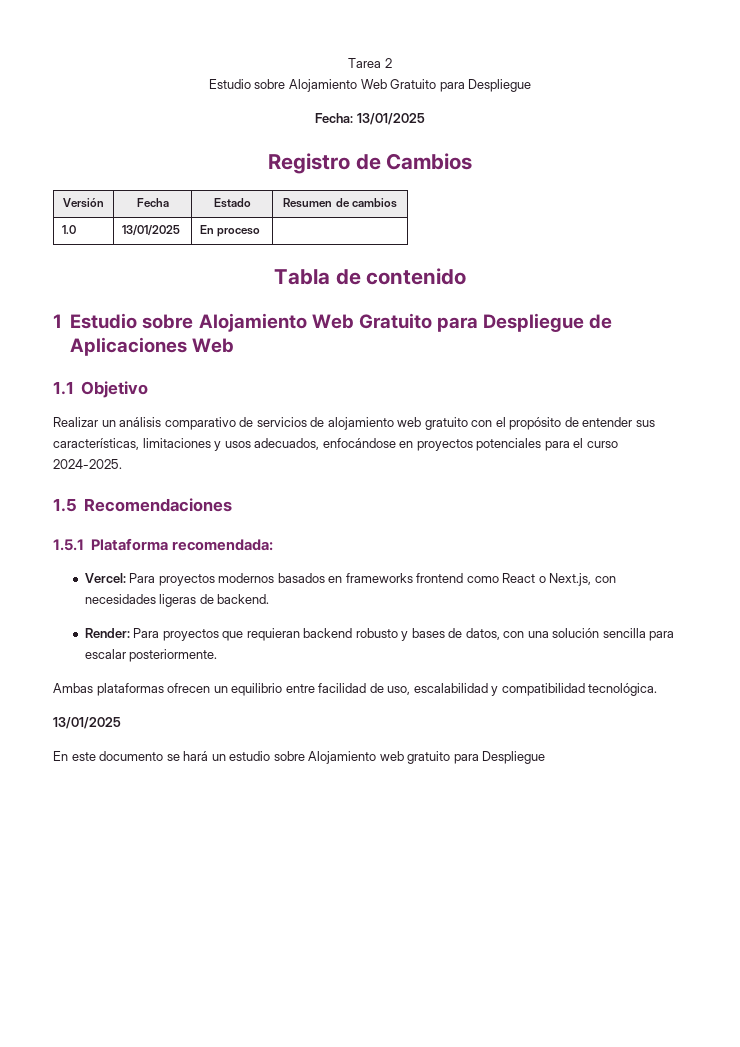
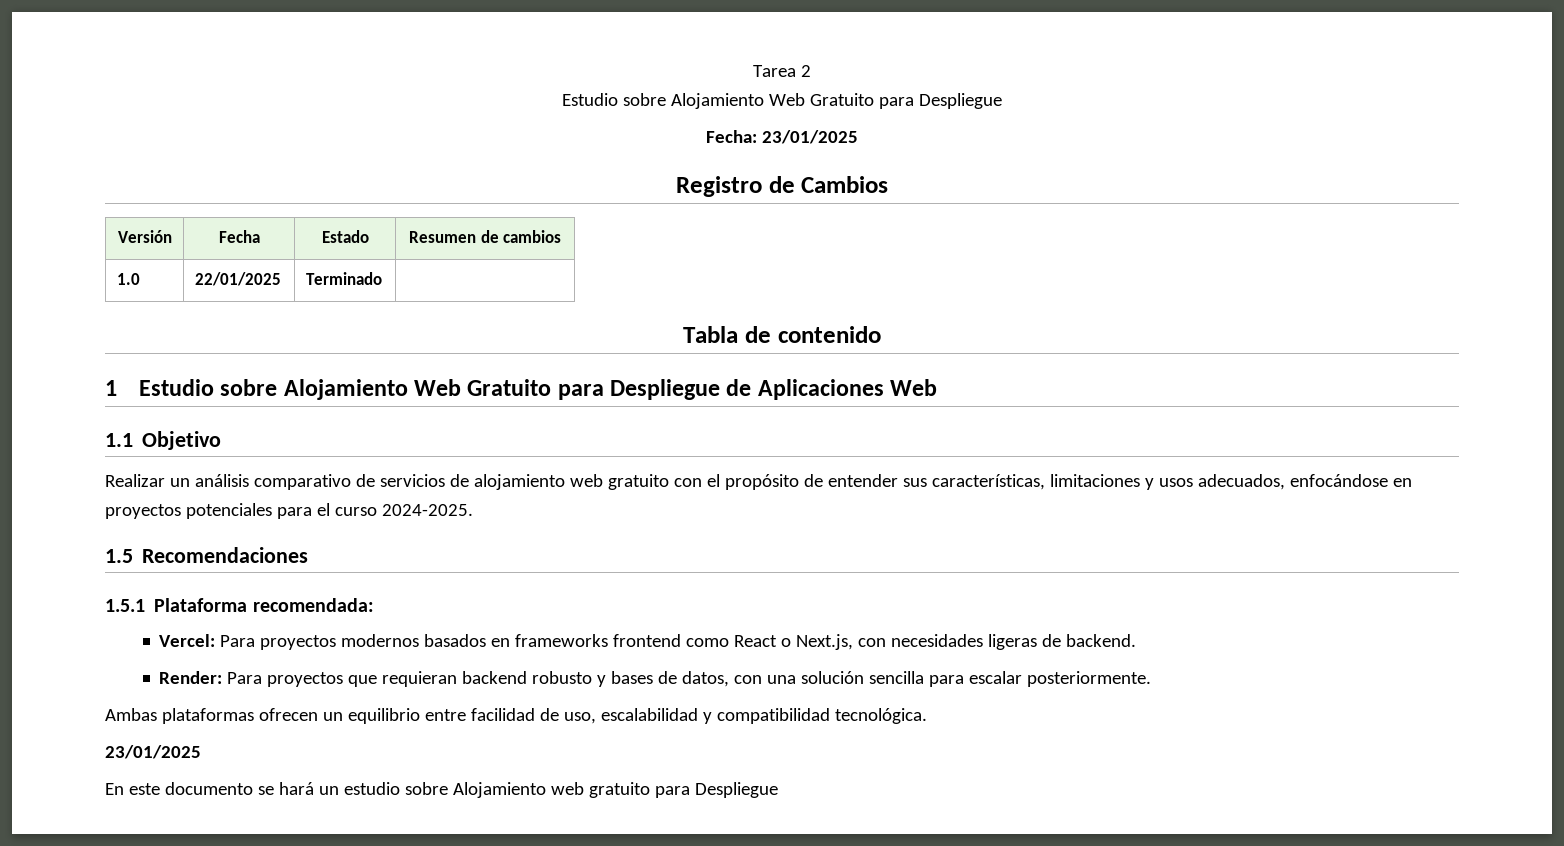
- Fecha: 13/01/2025
+ Fecha: 23/01/2025
- 1.0 | 13/01/2025 | En proceso |
+ 1.0 | 22/01/2025 | Terminado |
  Ambas plataformas ofrecen un equilibrio entre facilidad de uso, escalabilidad y compatibilidad tecnológica.
- 13/01/2025
+ 23/01/2025

